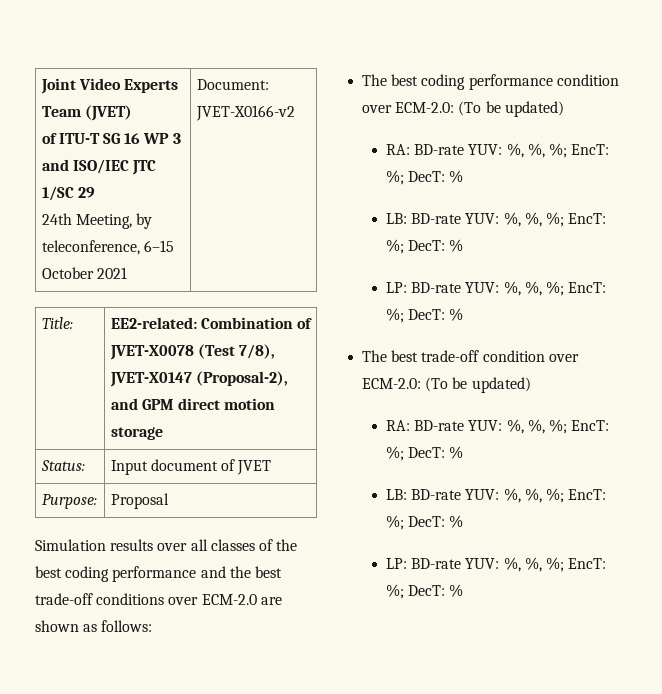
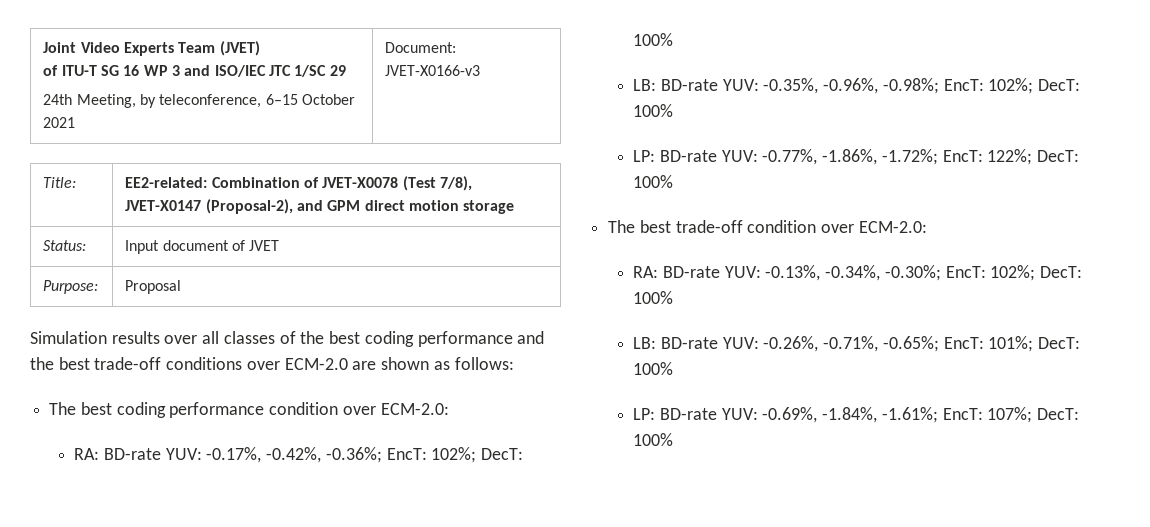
  Joint Video Experts Team (JVET)
  of ITU-T SG 16 WP 3 and ISO/IEC JTC 1/SC 29
- 24th Meeting, by teleconference, 6–15 October 2021 | Document: JVET-X0166-v2
+ 24th Meeting, by teleconference, 6–15 October 2021 | Document: JVET-X0166-v3
- The best coding performance condition over ECM-2.0: (To be updated)
- RA: BD-rate YUV: %, %, %; EncT: %; DecT: %
- LB: BD-rate YUV: %, %, %; EncT: %; DecT: %
- LP: BD-rate YUV: %, %, %; EncT: %; DecT: %
+ The best coding performance condition over ECM-2.0:
+ RA: BD-rate YUV: -0.17%, -0.42%, -0.36%; EncT: 102%; DecT: 100%
+ LB: BD-rate YUV: -0.35%, -0.96%, -0.98%; EncT: 102%; DecT: 100%
+ LP: BD-rate YUV: -0.77%, -1.86%, -1.72%; EncT: 122%; DecT: 100%
- The best trade-off condition over ECM-2.0: (To be updated)
- RA: BD-rate YUV: %, %, %; EncT: %; DecT: %
- LB: BD-rate YUV: %, %, %; EncT: %; DecT: %
- LP: BD-rate YUV: %, %, %; EncT: %; DecT: %
+ The best trade-off condition over ECM-2.0:
+ RA: BD-rate YUV: -0.13%, -0.34%, -0.30%; EncT: 102%; DecT: 100%
+ LB: BD-rate YUV: -0.26%, -0.71%, -0.65%; EncT: 101%; DecT: 100%
+ LP: BD-rate YUV: -0.69%, -1.84%, -1.61%; EncT: 107%; DecT: 100%

